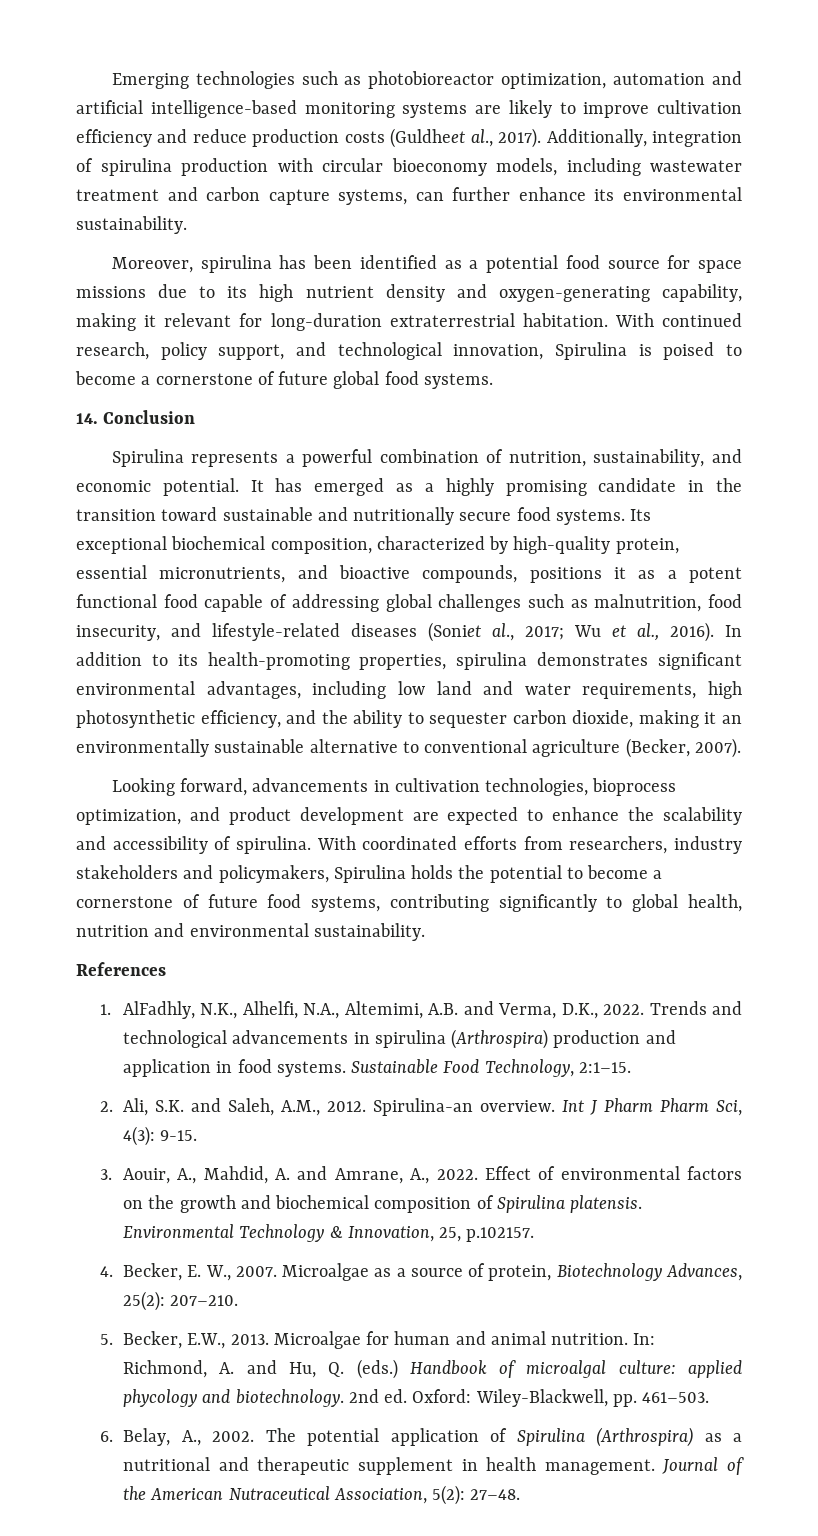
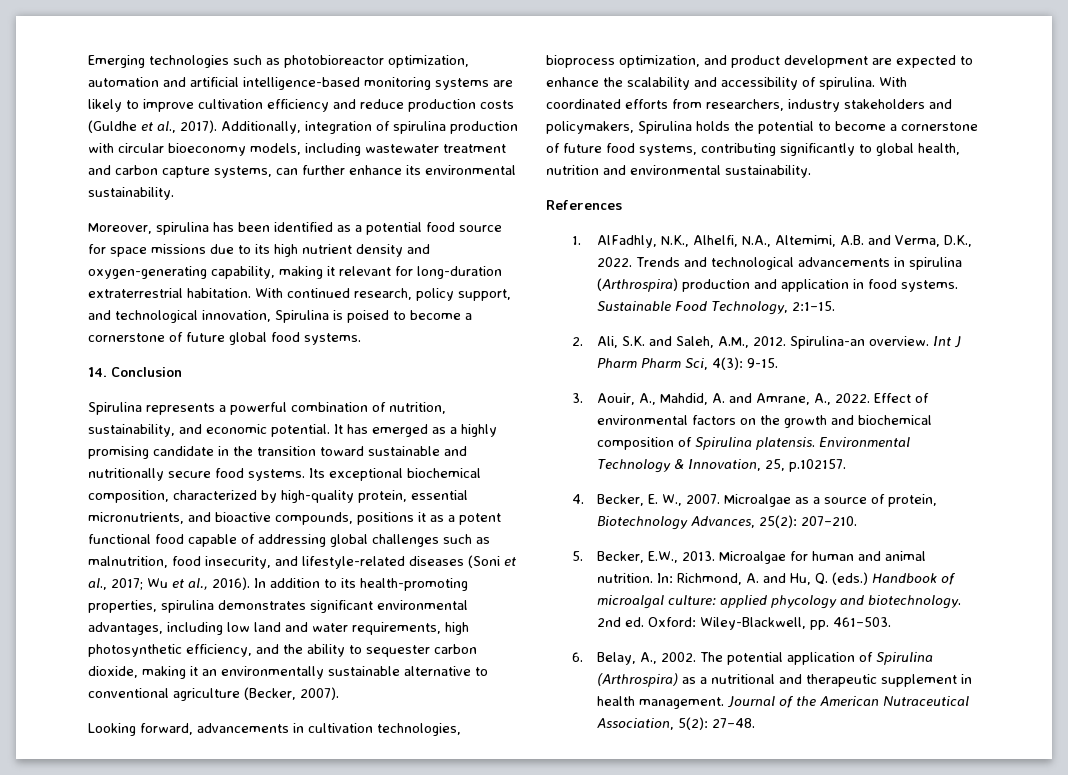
- Emerging technologies such as photobioreactor optimization, automation and artificial intelligence-based monitoring systems are likely to improve cultivation efficiency and reduce production costs (Guldheet al., 2017).
+ Emerging technologies such as photobioreactor optimization, automation and artificial intelligence-based monitoring systems are likely to improve cultivation efficiency and reduce production costs (Guldhe et al., 2017).
- Its exceptional biochemical composition, characterized by high-quality protein, essential micronutrients, and bioactive compounds, positions it as a potent functional food capable of addressing global challenges such as malnutrition, food insecurity, and lifestyle-related diseases (Soniet al., 2017; Wu et al., 2016).
+ Its exceptional biochemical composition, characterized by high-quality protein, essential micronutrients, and bioactive compounds, positions it as a potent functional food capable of addressing global challenges such as malnutrition, food insecurity, and lifestyle-related diseases (Soni et al., 2017; Wu et al., 2016).

